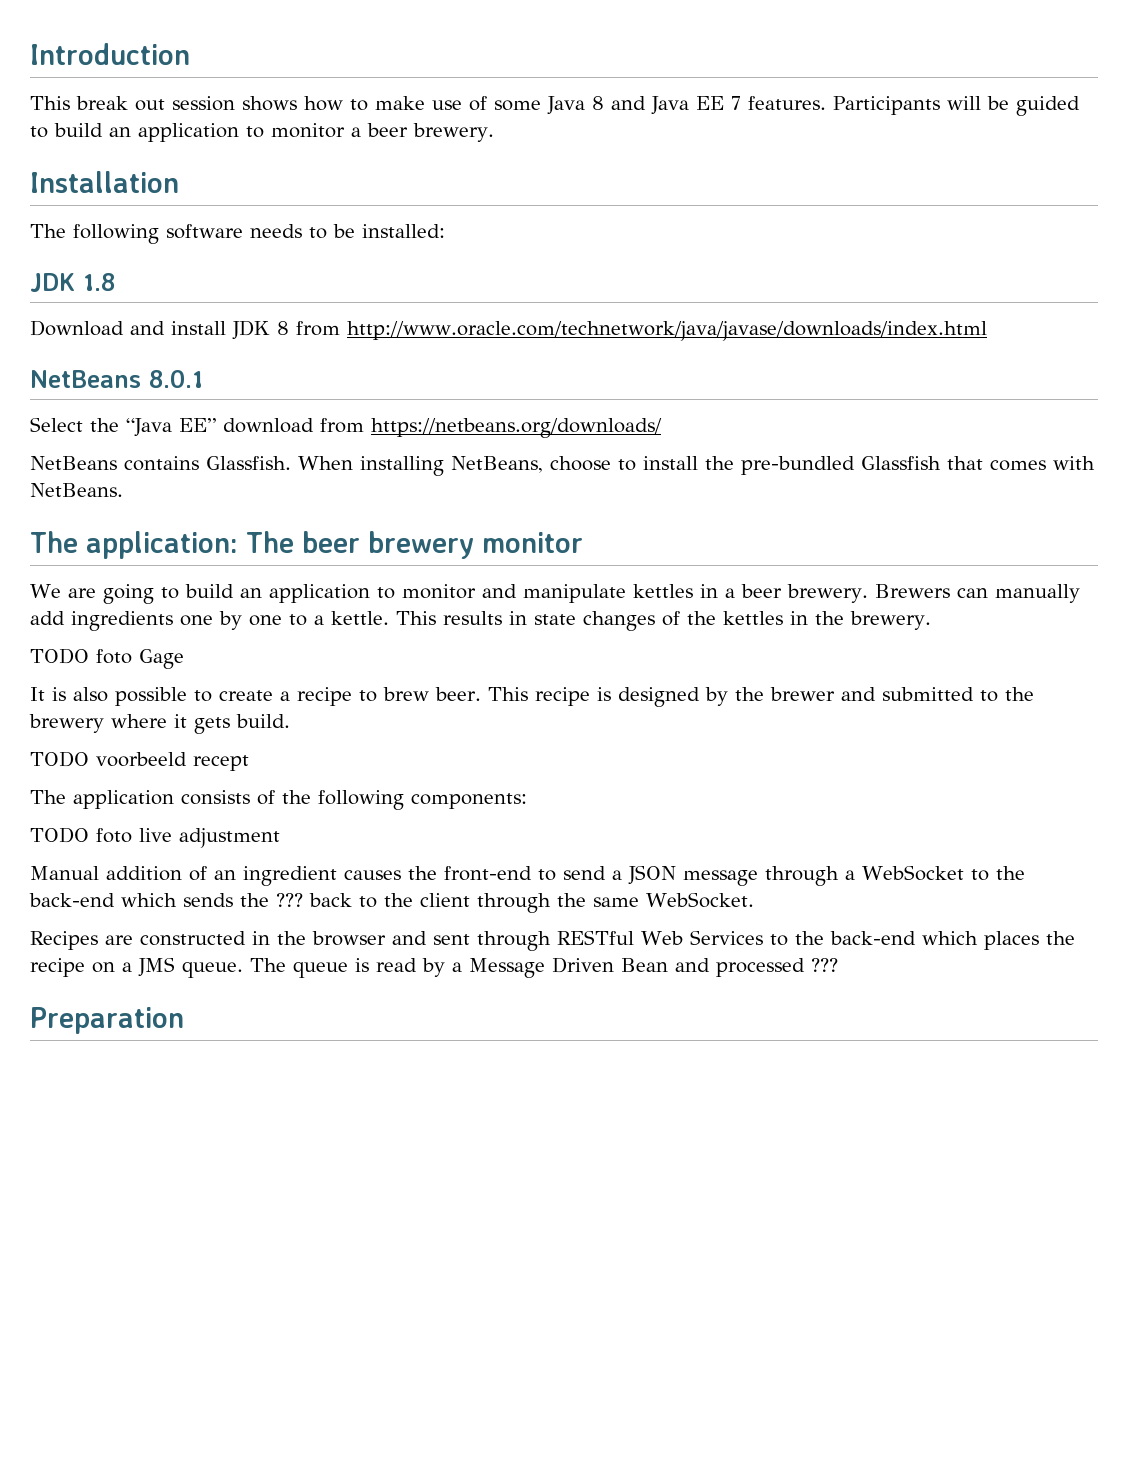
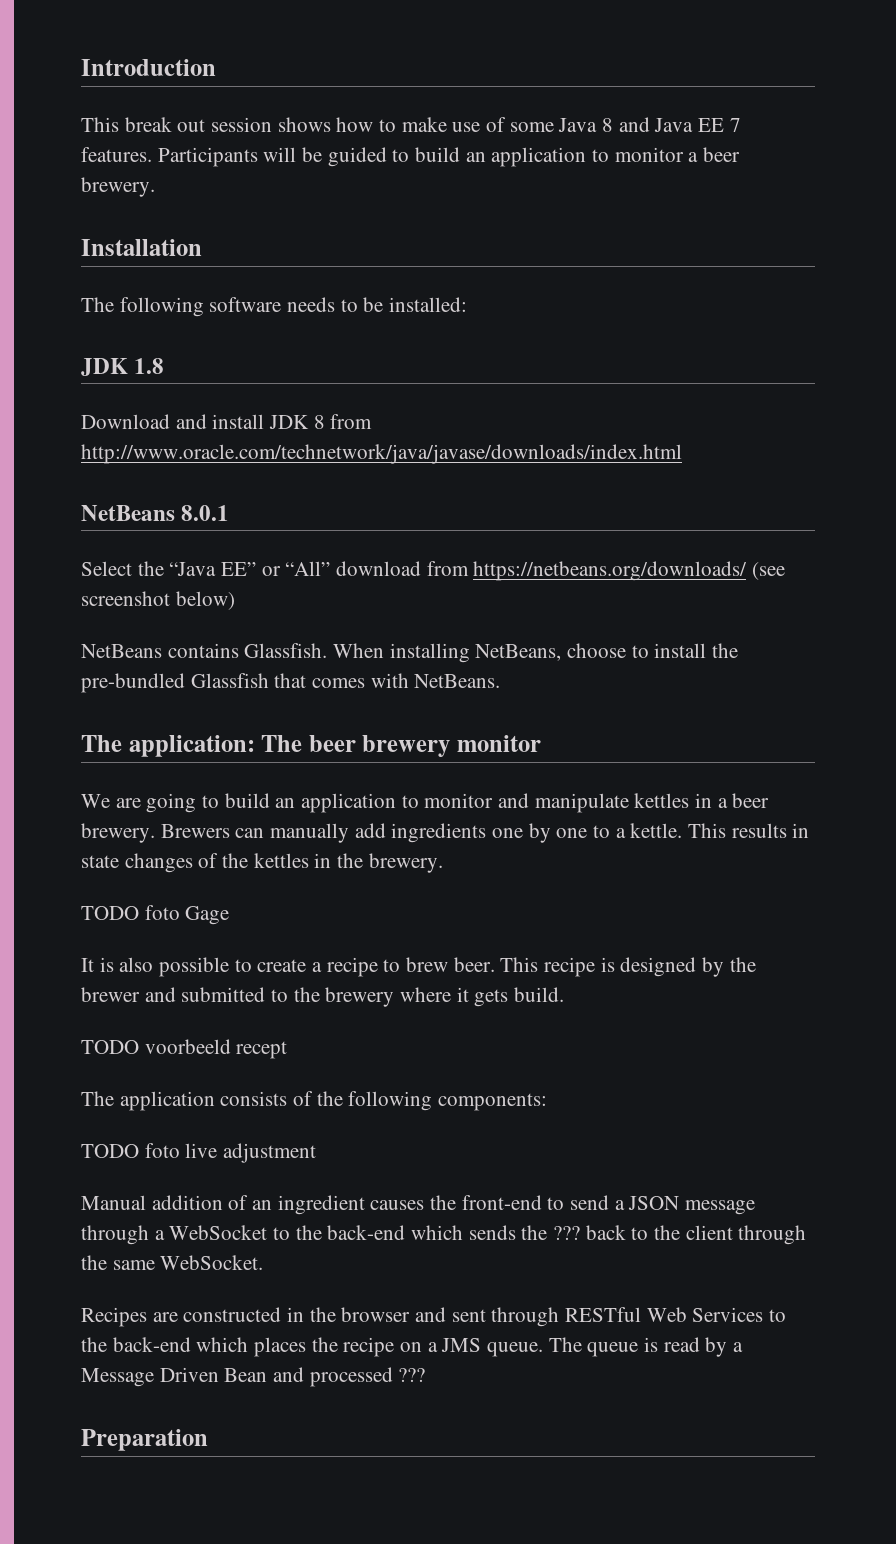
- Select the “Java EE” download from https://netbeans.org/downloads/
+ Select the “Java EE” or “All” download from https://netbeans.org/downloads/ (see screenshot below)

